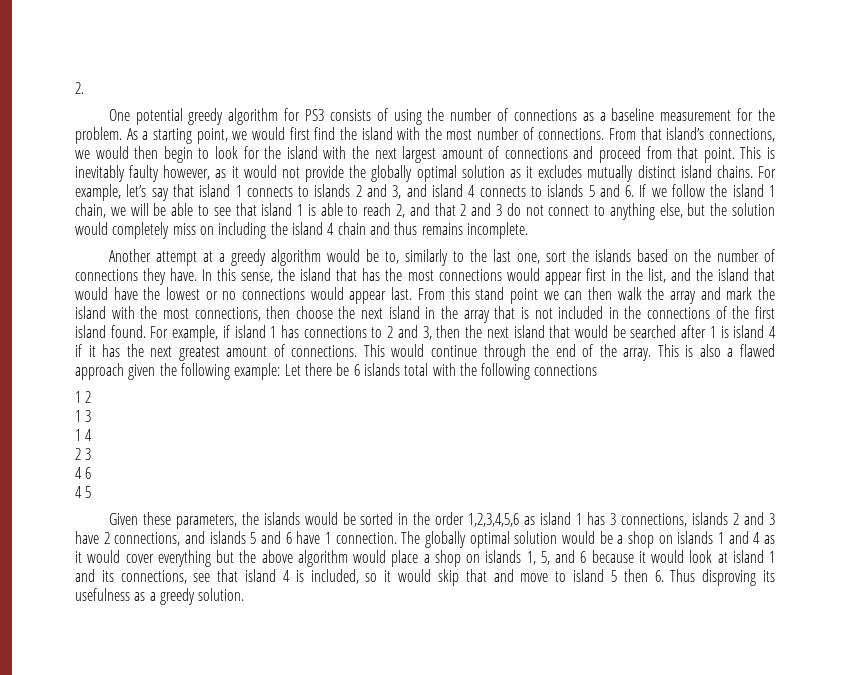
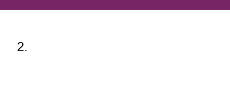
- One potential greedy algorithm for PS3 consists of using the number of connections as a baseline measurement for the problem. As a starting point, we would first find the island with the most number of connections. From that island’s connections, we would then begin to look for the island with the next largest amount of connections and proceed from that point. This is inevitably faulty however, as it would not provide the globally optimal solution as it excludes mutually distinct island chains. For example, let’s say that island 1 connects to islands 2 and 3, and island 4 connects to islands 5 and 6. If we follow the island 1 chain, we will be able to see that island 1 is able to reach 2, and that 2 and 3 do not connect to anything else, but the solution would completely miss on including the island 4 chain and thus remains incomplete.
- Another attempt at a greedy algorithm would be to, similarly to the last one, sort the islands based on the number of connections they have. In this sense, the island that has the most connections would appear first in the list, and the island that would have the lowest or no connections would appear last. From this stand point we can then walk the array and mark the island with the most connections, then choose the next island in the array that is not included in the connections of the first island found. For example, if island 1 has connections to 2 and 3, then the next island that would be searched after 1 is island 4 if it has the next greatest amount of connections. This would continue through the end of the array. This is also a flawed approach given the following example: Let there be 6 islands total with the following connections
- 1 2
- 1 3
- 1 4
- 2 3
- 4 6
- 4 5
- Given these parameters, the islands would be sorted in the order 1,2,3,4,5,6 as island 1 has 3 connections, islands 2 and 3 have 2 connections, and islands 5 and 6 have 1 connection. The globally optimal solution would be a shop on islands 1 and 4 as it would cover everything but the above algorithm would place a shop on islands 1, 5, and 6 because it would look at island 1 and its connections, see that island 4 is included, so it would skip that and move to island 5 then 6. Thus disproving its usefulness as a greedy solution.

